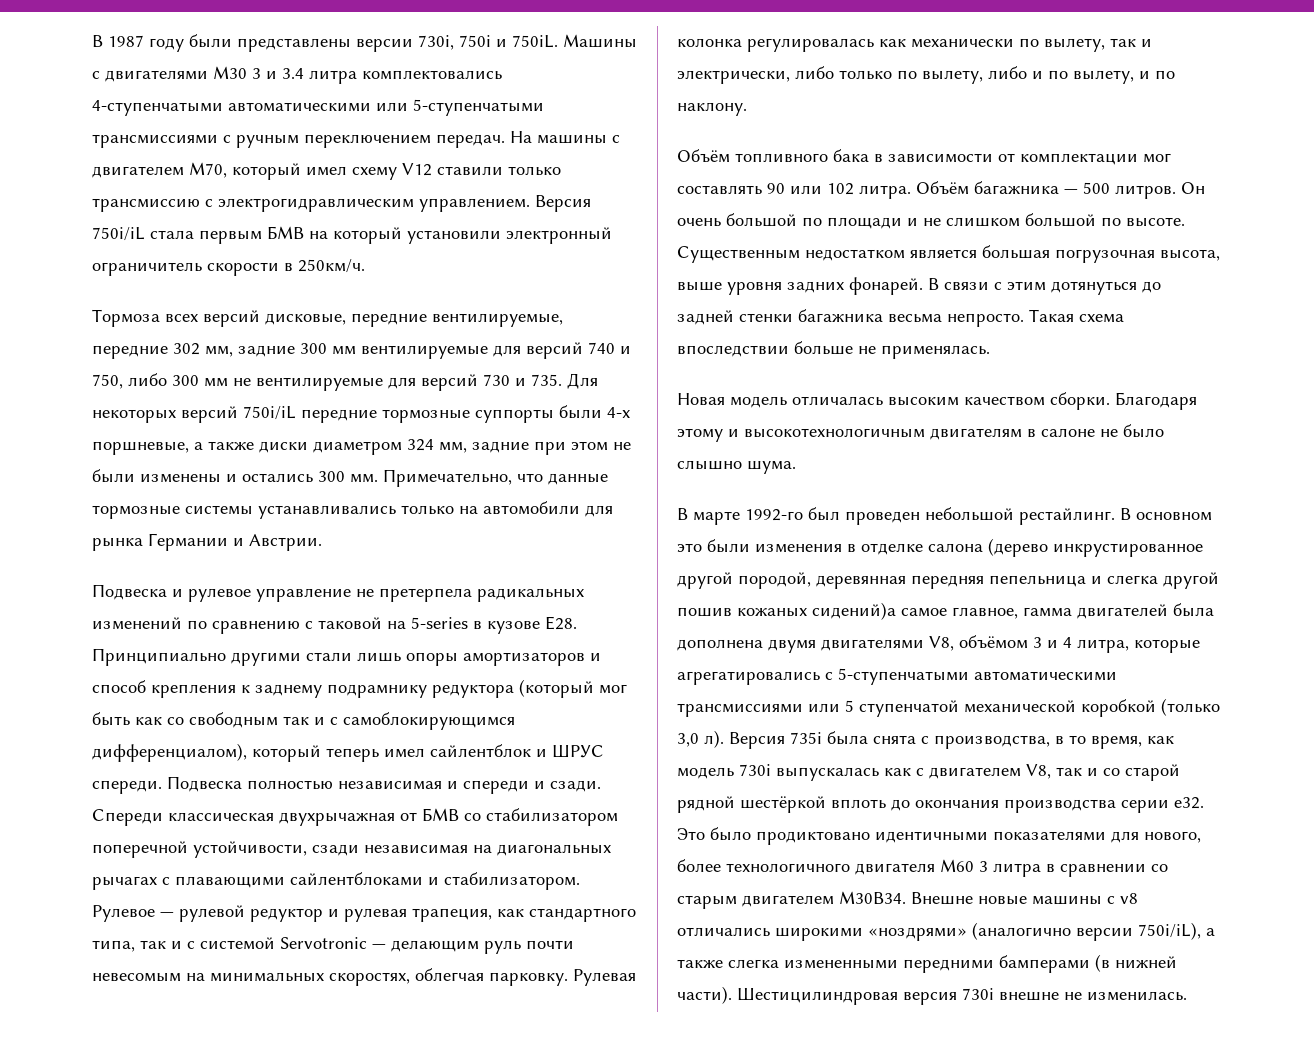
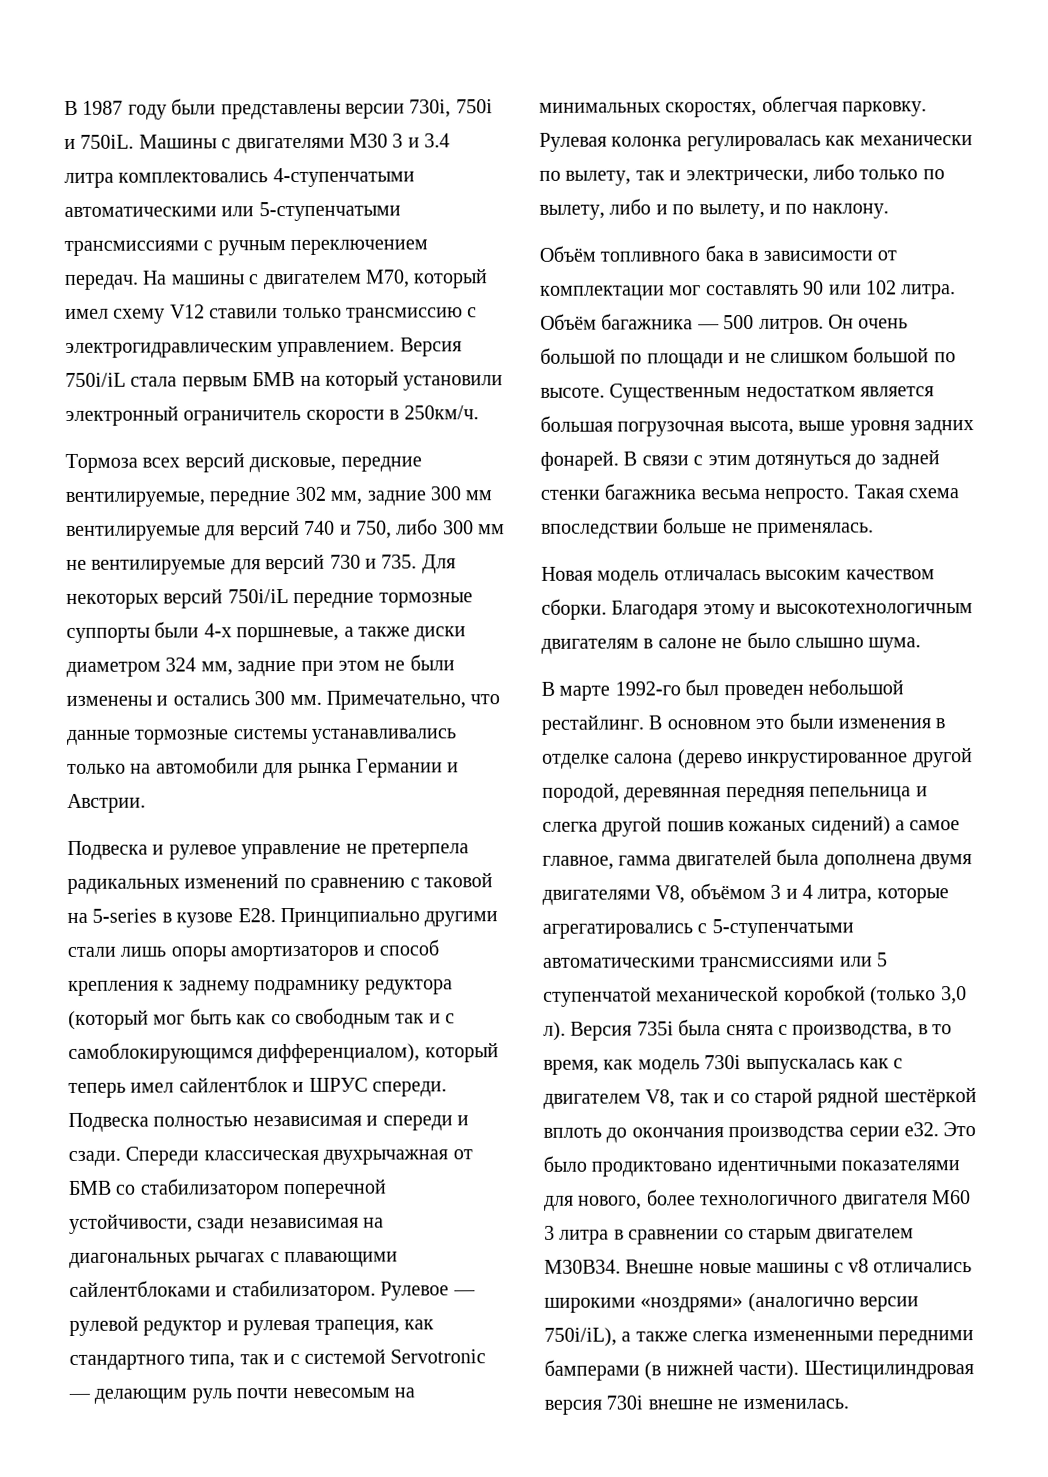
- В основном это были изменения в отделке салона (дерево инкрустированное другой породой, деревянная передняя пепельница и слегка другой пошив кожаных сидений)а самое главное, гамма двигателей была дополнена двумя двигателями V8, объёмом 3 и 4 литра, которые агрегатировались с 5-ступенчатыми автоматическими трансмиссиями или 5 ступенчатой механической коробкой (только 3,0 л).
+ В основном это были изменения в отделке салона (дерево инкрустированное другой породой, деревянная передняя пепельница и слегка другой пошив кожаных сидений) а самое главное, гамма двигателей была дополнена двумя двигателями V8, объёмом 3 и 4 литра, которые агрегатировались с 5-ступенчатыми автоматическими трансмиссиями или 5 ступенчатой механической коробкой (только 3,0 л).

